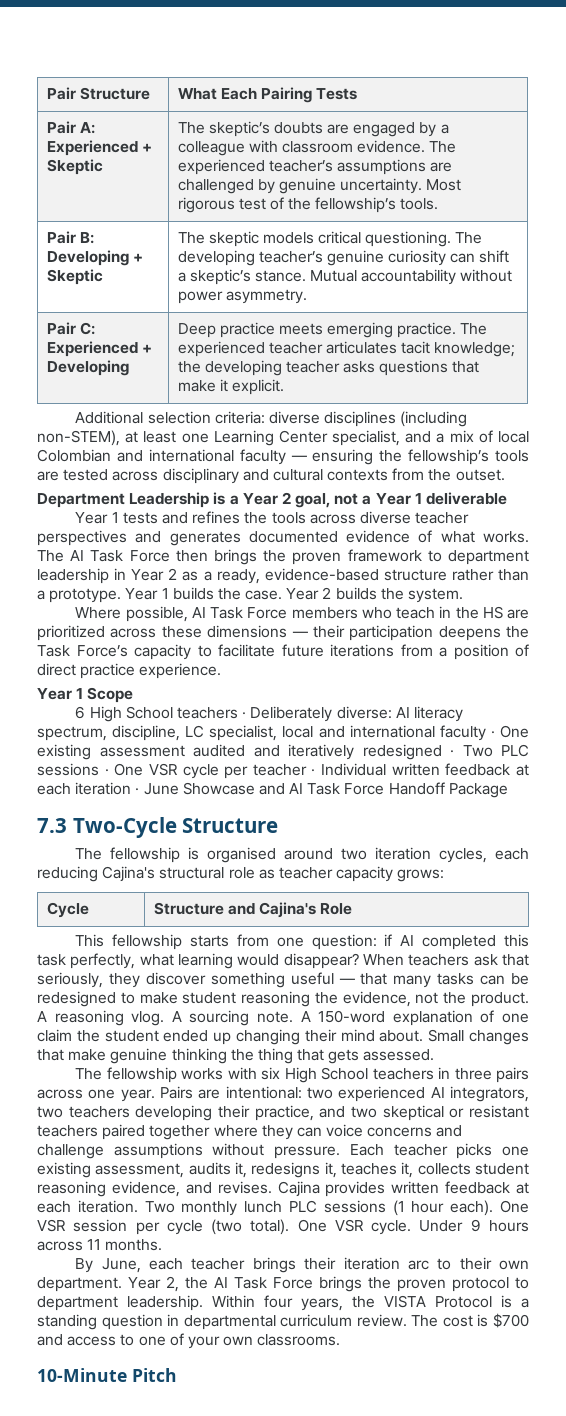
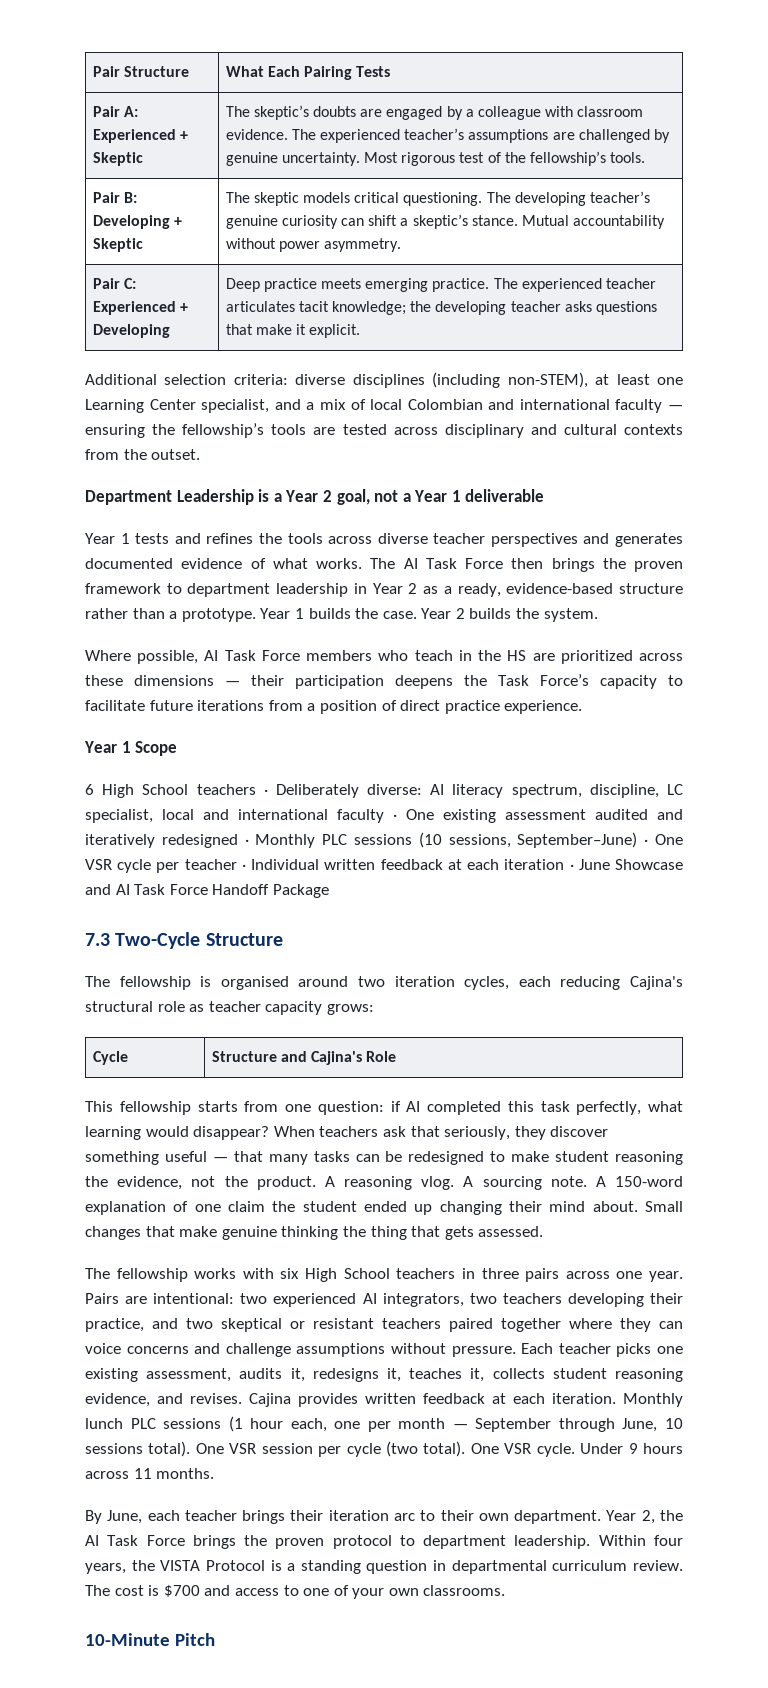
- 6 High School teachers · Deliberately diverse: AI literacy spectrum, discipline, LC specialist, local and international faculty · One existing assessment audited and iteratively redesigned · Two PLC sessions · One VSR cycle per teacher · Individual written feedback at each iteration · June Showcase and AI Task Force Handoff Package
+ 6 High School teachers · Deliberately diverse: AI literacy spectrum, discipline, LC specialist, local and international faculty · One existing assessment audited and iteratively redesigned · Monthly PLC sessions (10 sessions, September–June) · One VSR cycle per teacher · Individual written feedback at each iteration · June Showcase and AI Task Force Handoff Package
- Two monthly lunch PLC sessions (1 hour each).
+ Monthly lunch PLC sessions (1 hour each, one per month — September through June, 10 sessions total).

